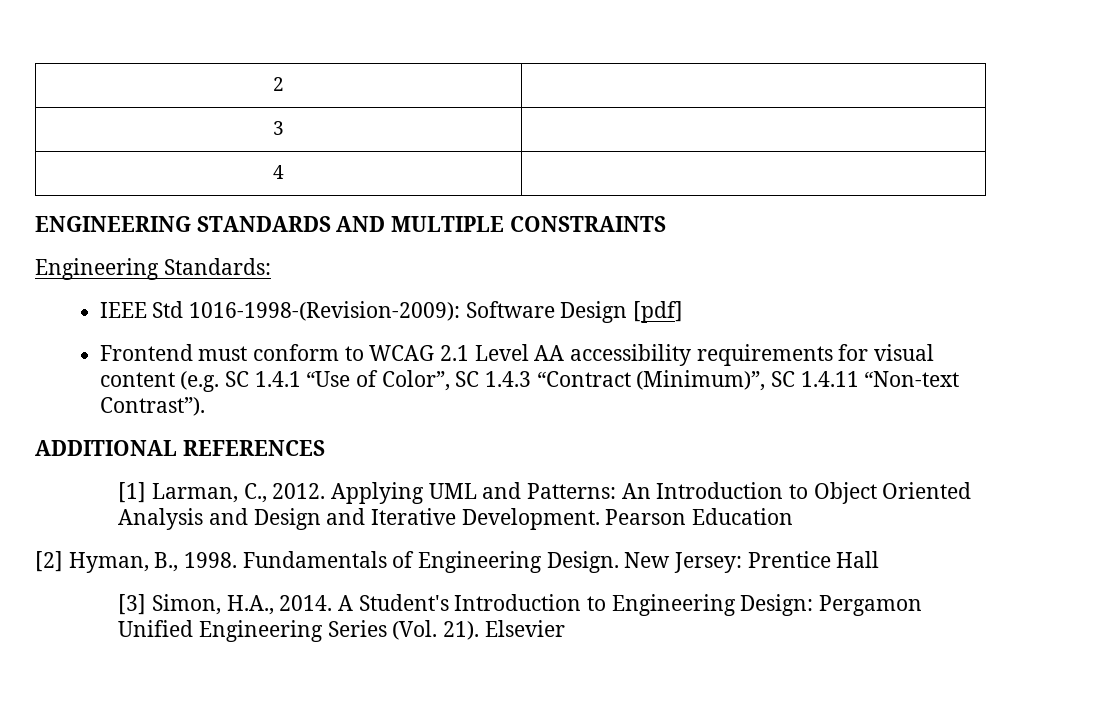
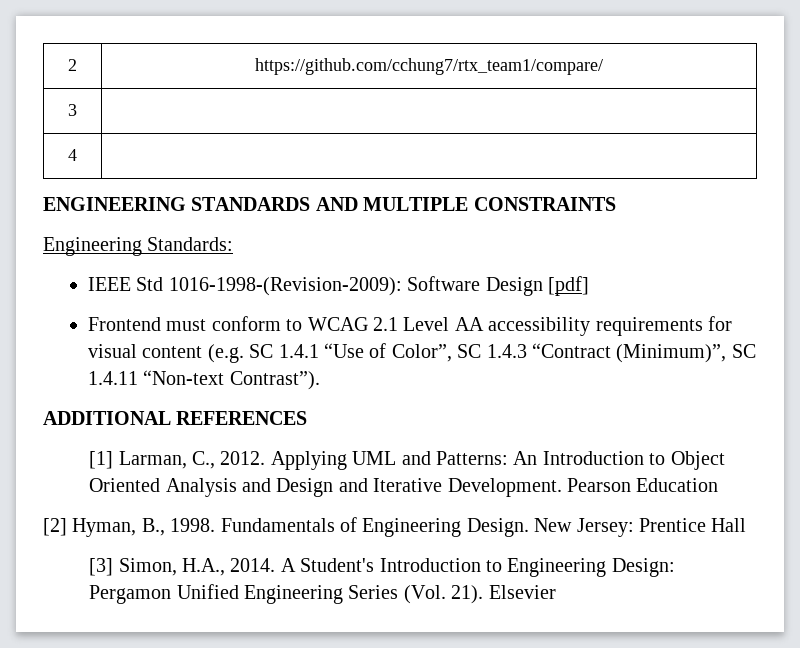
- 2 |
+ 2 | https://github.com/cchung7/rtx_team1/compare/

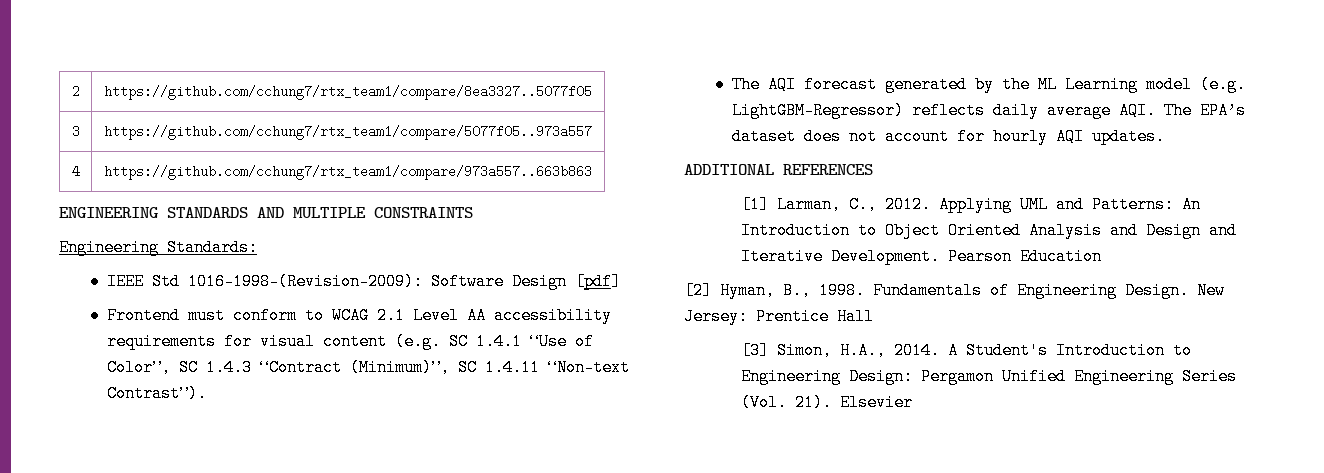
- 2 | https://github.com/cchung7/rtx_team1/compare/
+ 2 | https://github.com/cchung7/rtx_team1/compare/8ea3327..5077f05
- 3 |
+ 3 | https://github.com/cchung7/rtx_team1/compare/5077f05..973a557
- 4 |
+ 4 | https://github.com/cchung7/rtx_team1/compare/973a557..663b863
+ The AQI forecast generated by the ML Learning model (e.g. LightGBM-Regressor) reflects daily average AQI. The EPA’s dataset does not account for hourly AQI updates.

